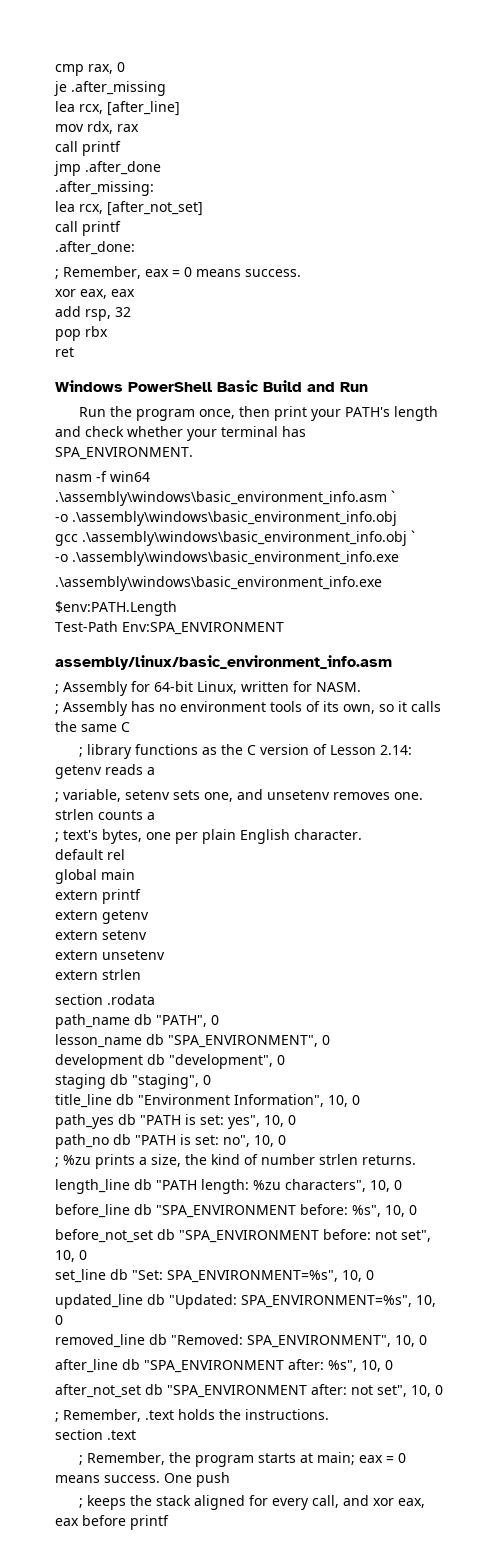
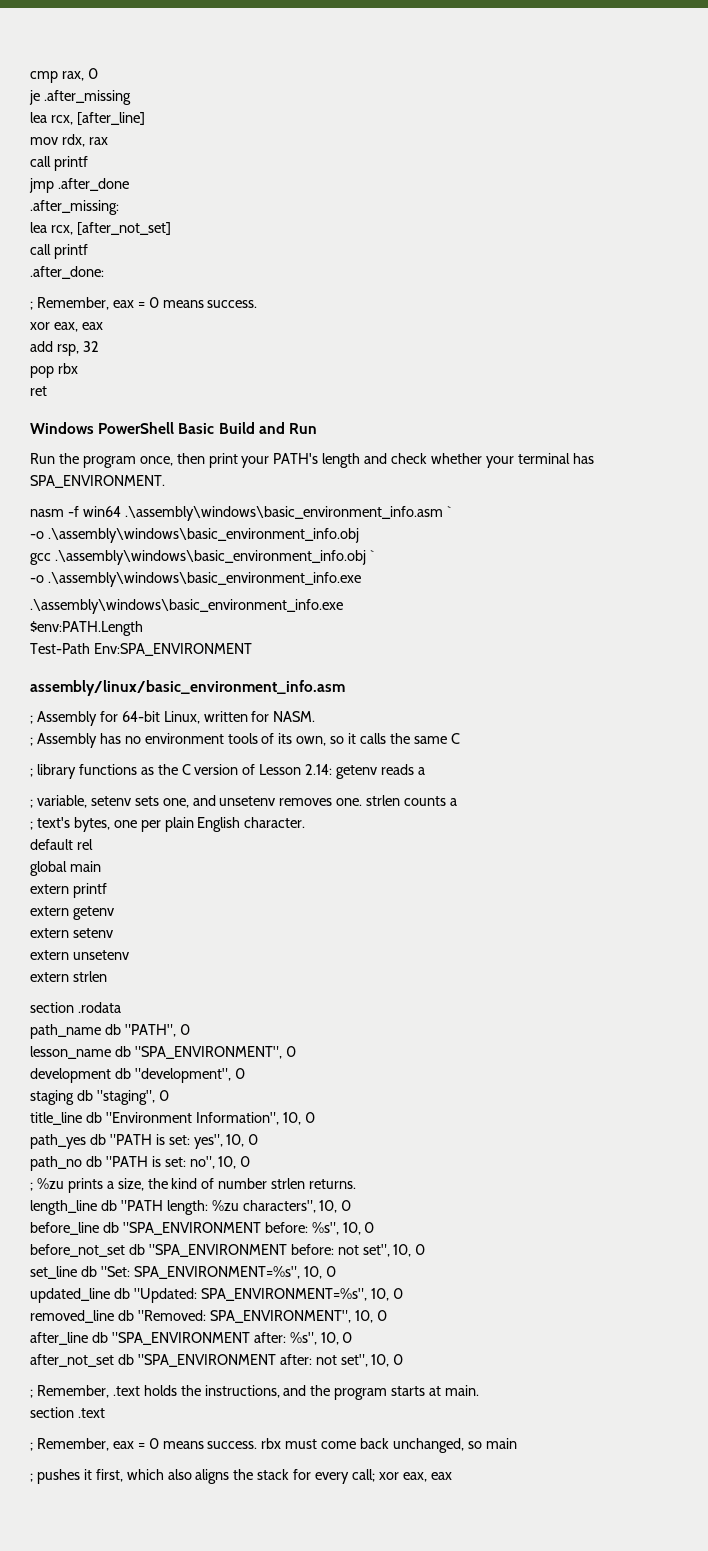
- ; Remember, .text holds the instructions.
+ ; Remember, .text holds the instructions, and the program starts at main.
- ; Remember, the program starts at main; eax = 0 means success. One push
- ; keeps the stack aligned for every call, and xor eax, eax before printf
+ ; Remember, eax = 0 means success. rbx must come back unchanged, so main
+ ; pushes it first, which also aligns the stack for every call; xor eax, eax

